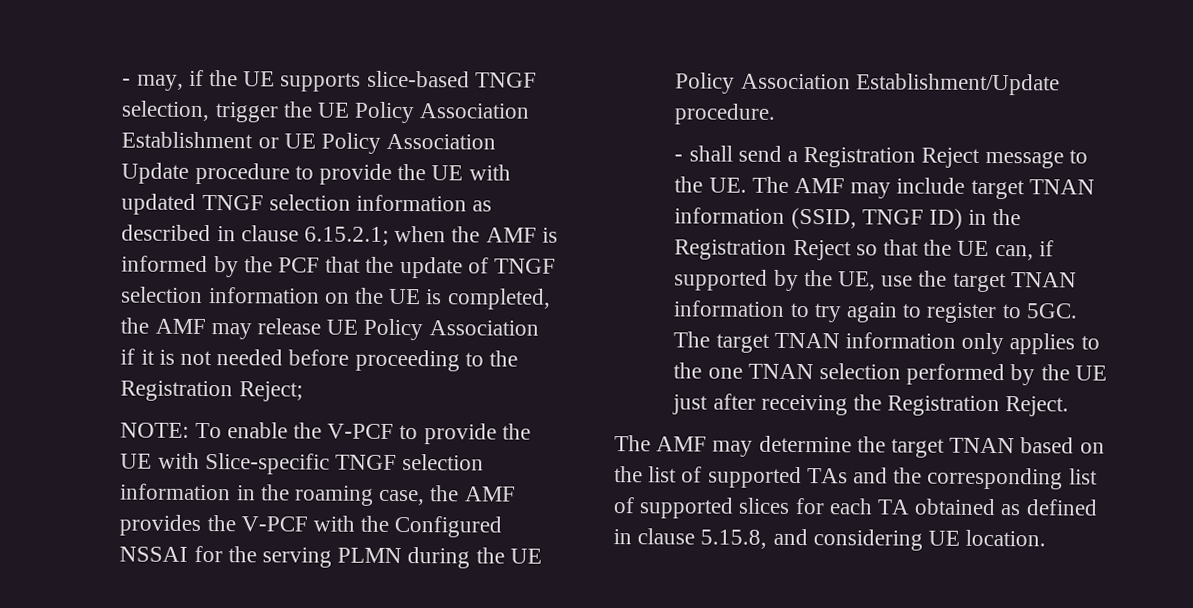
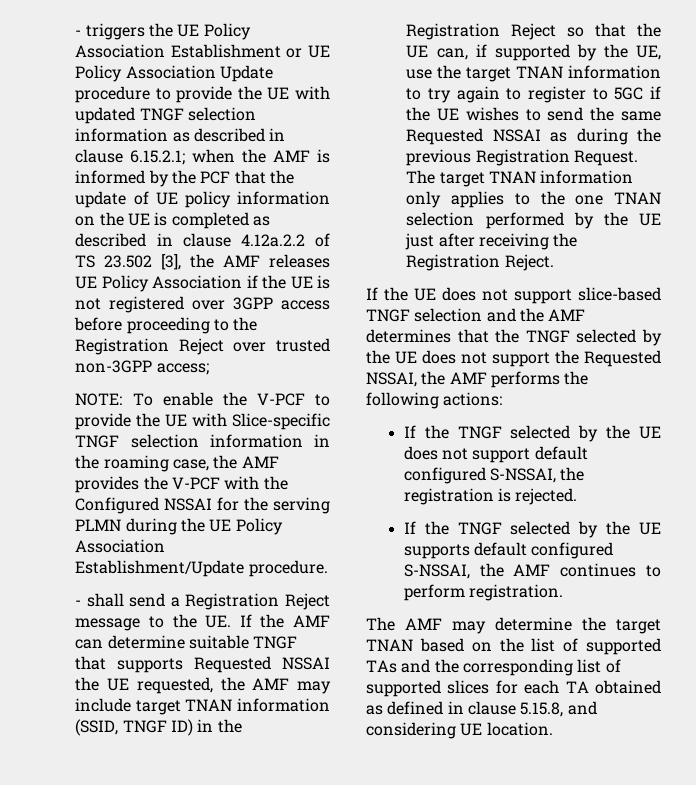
- - may, if the UE supports slice-based TNGF selection, trigger the UE Policy Association Establishment or UE Policy Association Update procedure to provide the UE with updated TNGF selection information as described in clause 6.15.2.1; when the AMF is informed by the PCF that the update of TNGF selection information on the UE is completed, the AMF may release UE Policy Association if it is not needed before proceeding to the Registration Reject;
+ - triggers the UE Policy Association Establishment or UE Policy Association Update procedure to provide the UE with updated TNGF selection information as described in clause 6.15.2.1; when the AMF is informed by the PCF that the update of UE policy information on the UE is completed as described in clause 4.12a.2.2 of TS 23.502 [3], the AMF releases UE Policy Association if the UE is not registered over 3GPP access before proceeding to the Registration Reject over trusted non-3GPP access;
- - shall send a Registration Reject message to the UE. The AMF may include target TNAN information (SSID, TNGF ID) in the Registration Reject so that the UE can, if supported by the UE, use the target TNAN information to try again to register to 5GC.
+ - shall send a Registration Reject message to the UE. If the AMF can determine suitable TNGF that supports Requested NSSAI the UE requested, the AMF may include target TNAN information (SSID, TNGF ID) in the Registration Reject so that the UE can, if supported by the UE, use the target TNAN information to try again to register to 5GC if the UE wishes to send the same Requested NSSAI as during the previous Registration Request.
+ If the UE does not support slice-based TNGF selection and the AMF determines that the TNGF selected by the UE does not support the Requested NSSAI, the AMF performs the following actions:
+ If the TNGF selected by the UE does not support default configured S-NSSAI, the registration is rejected.
+ If the TNGF selected by the UE supports default configured S-NSSAI, the AMF continues to perform registration.

